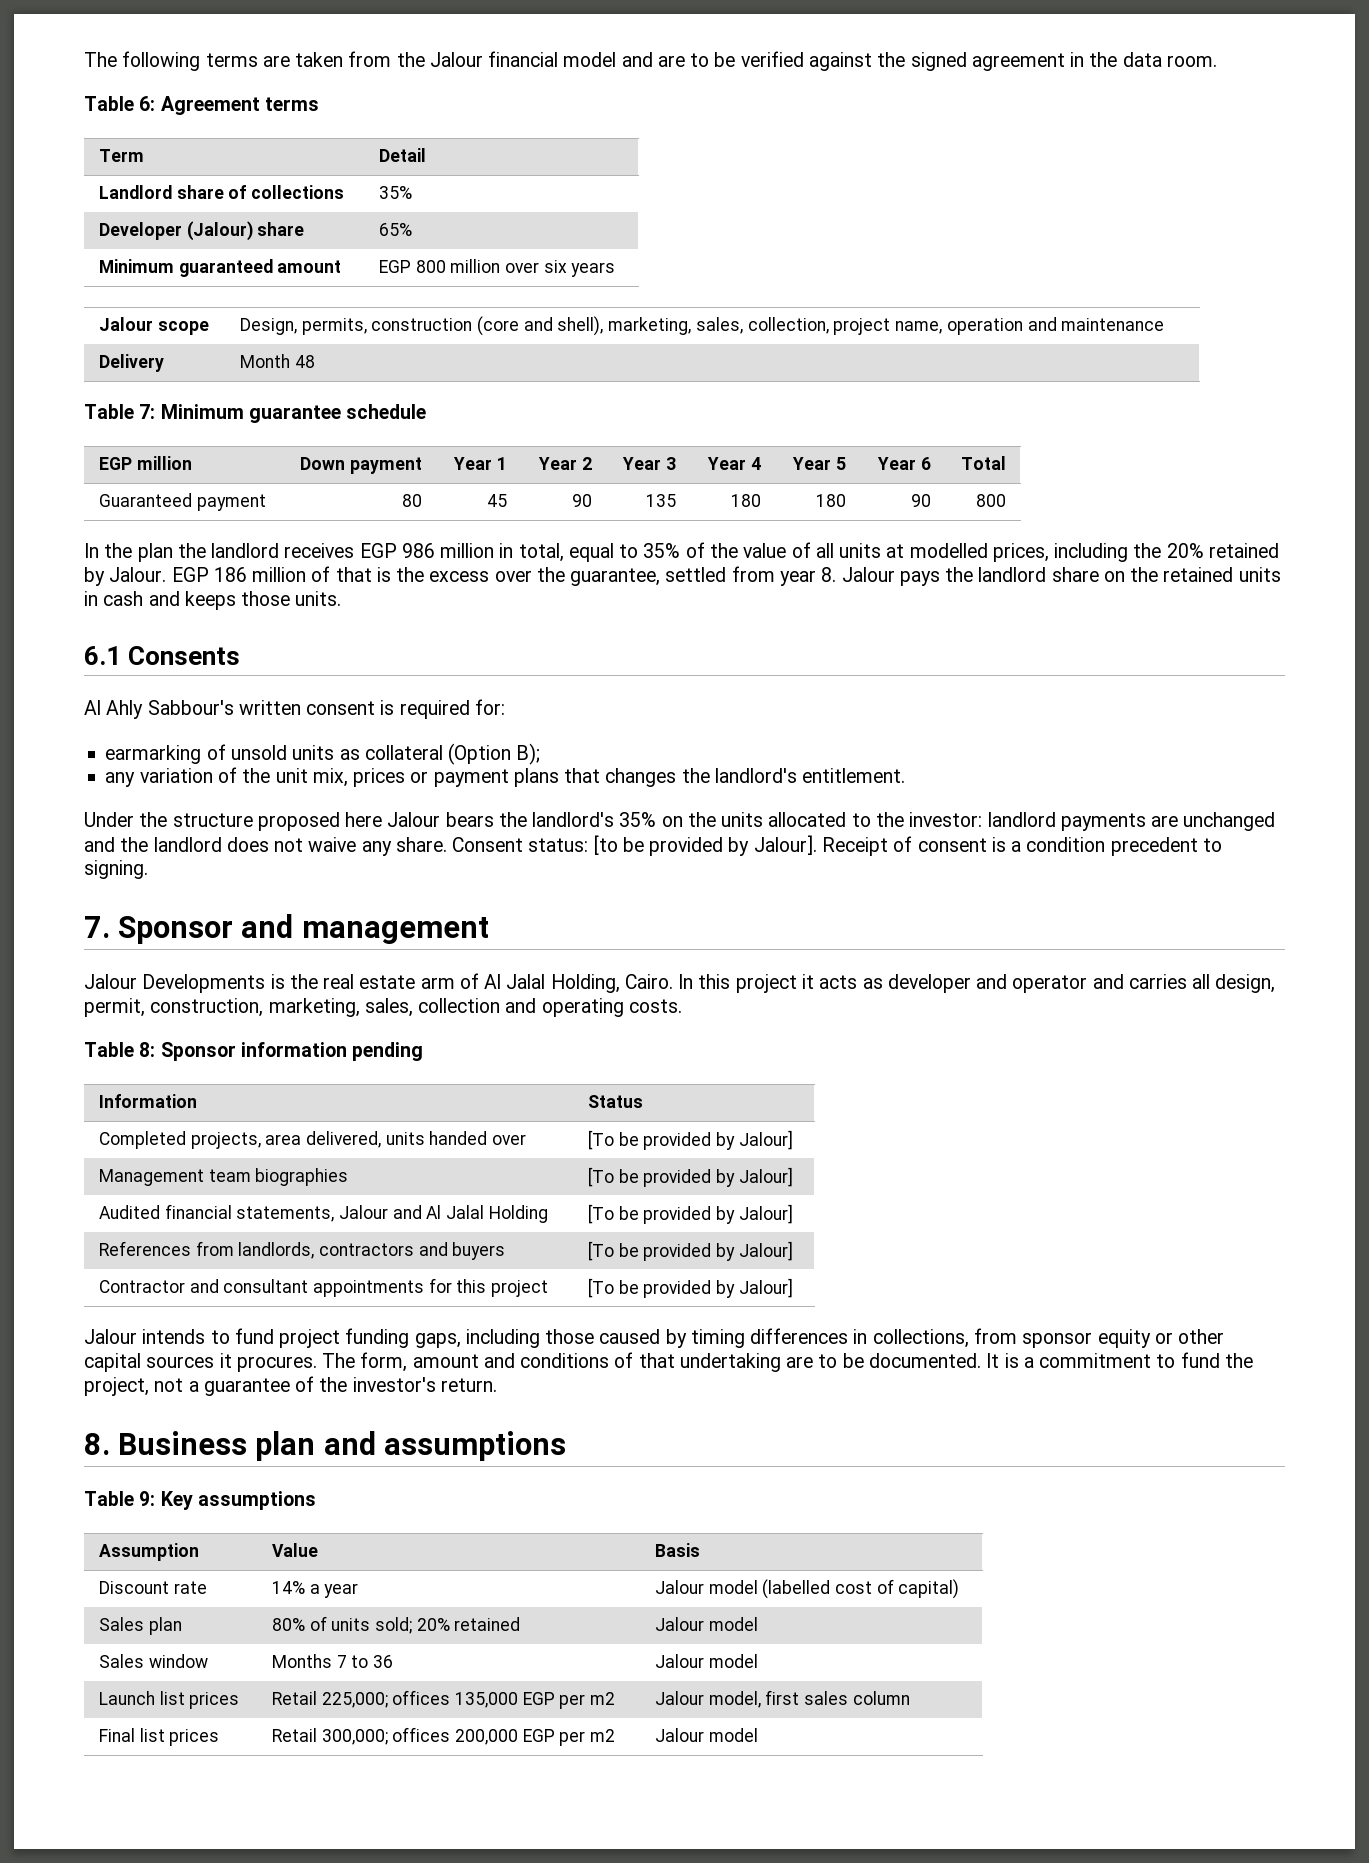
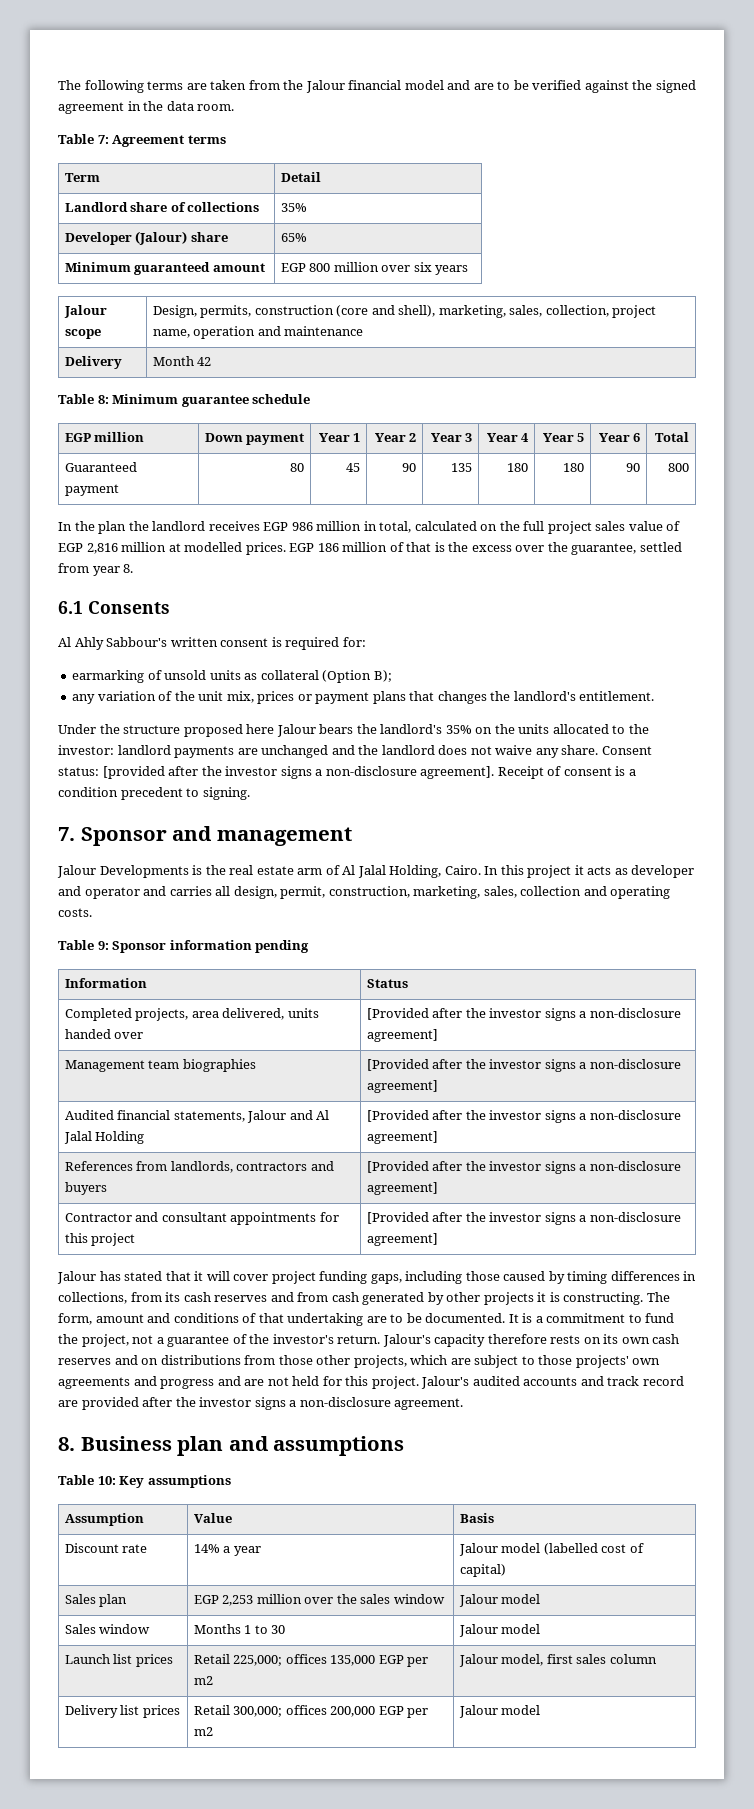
- Table 6: Agreement terms
+ Table 7: Agreement terms
- Delivery | Month 48
- Table 7: Minimum guarantee schedule
+ Delivery | Month 42
+ Table 8: Minimum guarantee schedule
- In the plan the landlord receives EGP 986 million in total, equal to 35% of the value of all units at modelled prices, including the 20% retained by Jalour.
+ In the plan the landlord receives EGP 986 million in total, calculated on the full project sales value of EGP 2,816 million at modelled prices.
- EGP 186 million of that is the excess over the guarantee, settled from year 8. Jalour pays the landlord share on the retained units in cash and keeps those units.
+ EGP 186 million of that is the excess over the guarantee, settled from year 8.
- Consent status: [to be provided by Jalour].
+ Consent status: [provided after the investor signs a non-disclosure agreement].
- Table 8: Sponsor information pending
+ Table 9: Sponsor information pending
- Completed projects, area delivered, units handed over | [To be provided by Jalour]
- Management team biographies | [To be provided by Jalour]
+ Completed projects, area delivered, units handed over | [Provided after the investor signs a non-disclosure agreement]
+ Management team biographies | [Provided after the investor signs a non-disclosure agreement]
- Audited financial statements, Jalour and Al Jalal Holding | [To be provided by Jalour]
+ Audited financial statements, Jalour and Al Jalal Holding | [Provided after the investor signs a non-disclosure agreement]
- References from landlords, contractors and buyers | [To be provided by Jalour]
+ References from landlords, contractors and buyers | [Provided after the investor signs a non-disclosure agreement]
- Contractor and consultant appointments for this project | [To be provided by Jalour]
- Jalour intends to fund project funding gaps, including those caused by timing differences in collections, from sponsor equity or other capital sources it procures.
+ Contractor and consultant appointments for this project | [Provided after the investor signs a non-disclosure agreement]
+ Jalour has stated that it will cover project funding gaps, including those caused by timing differences in collections, from its cash reserves and from cash generated by other projects it is constructing.
+ Jalour's capacity therefore rests on its own cash reserves and on distributions from those other projects, which are subject to those projects' own agreements and progress and are not held for this project. Jalour's audited accounts and track record are provided after the investor signs a non-disclosure agreement.
- Table 9: Key assumptions
+ Table 10: Key assumptions
- Sales plan | 80% of units sold; 20% retained | Jalour model
+ Sales plan | EGP 2,253 million over the sales window | Jalour model
- Sales window | Months 7 to 36 | Jalour model
+ Sales window | Months 1 to 30 | Jalour model
- Final list prices | Retail 300,000; offices 200,000 EGP per m2 | Jalour model
+ Delivery list prices | Retail 300,000; offices 200,000 EGP per m2 | Jalour model

